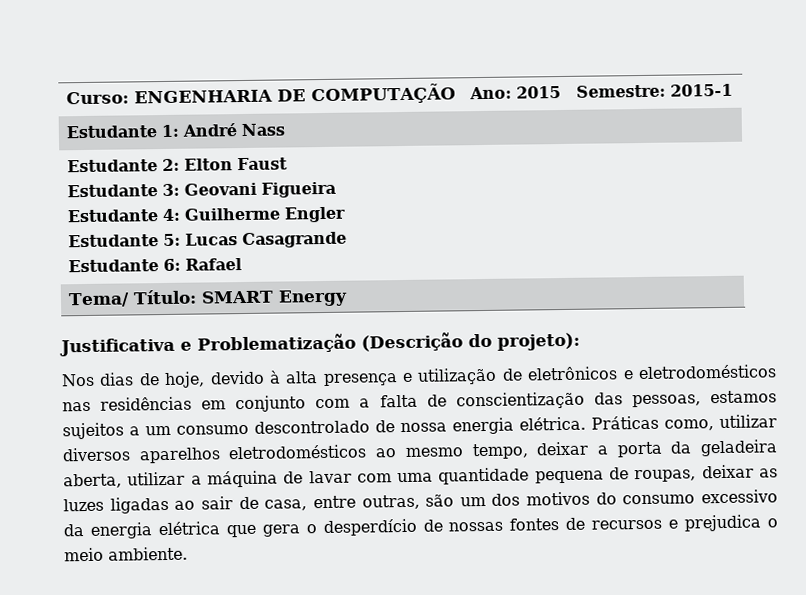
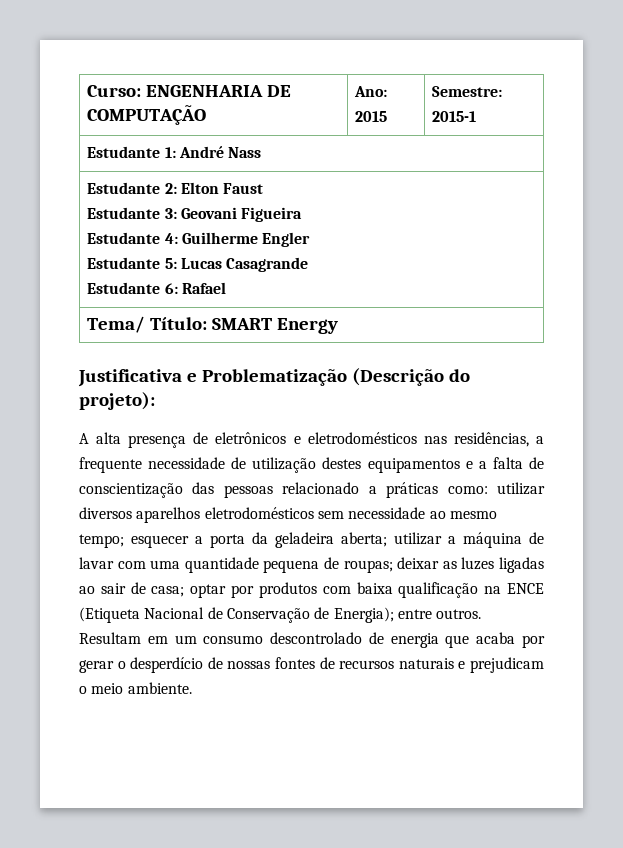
- Nos dias de hoje, devido à alta presença e utilização de eletrônicos e eletrodomésticos nas residências em conjunto com a falta de conscientização das pessoas, estamos sujeitos a um consumo descontrolado de nossa energia elétrica. Práticas como, utilizar diversos aparelhos eletrodomésticos ao mesmo tempo, deixar a porta da geladeira aberta, utilizar a máquina de lavar com uma quantidade pequena de roupas, deixar as luzes ligadas ao sair de casa, entre outras, são um dos motivos do consumo excessivo da energia elétrica que gera o desperdício de nossas fontes de recursos e prejudica o meio ambiente.
+ A alta presença de eletrônicos e eletrodomésticos nas residências, a frequente necessidade de utilização destes equipamentos e a falta de conscientização das pessoas relacionado a práticas como: utilizar diversos aparelhos eletrodomésticos sem necessidade ao mesmo tempo; esquecer a porta da geladeira aberta; utilizar a máquina de lavar com uma quantidade pequena de roupas; deixar as luzes ligadas ao sair de casa; optar por produtos com baixa qualificação na ENCE (Etiqueta Nacional de Conservação de Energia); entre outros. Resultam em um consumo descontrolado de energia que acaba por gerar o desperdício de nossas fontes de recursos naturais e prejudicam o meio ambiente.

